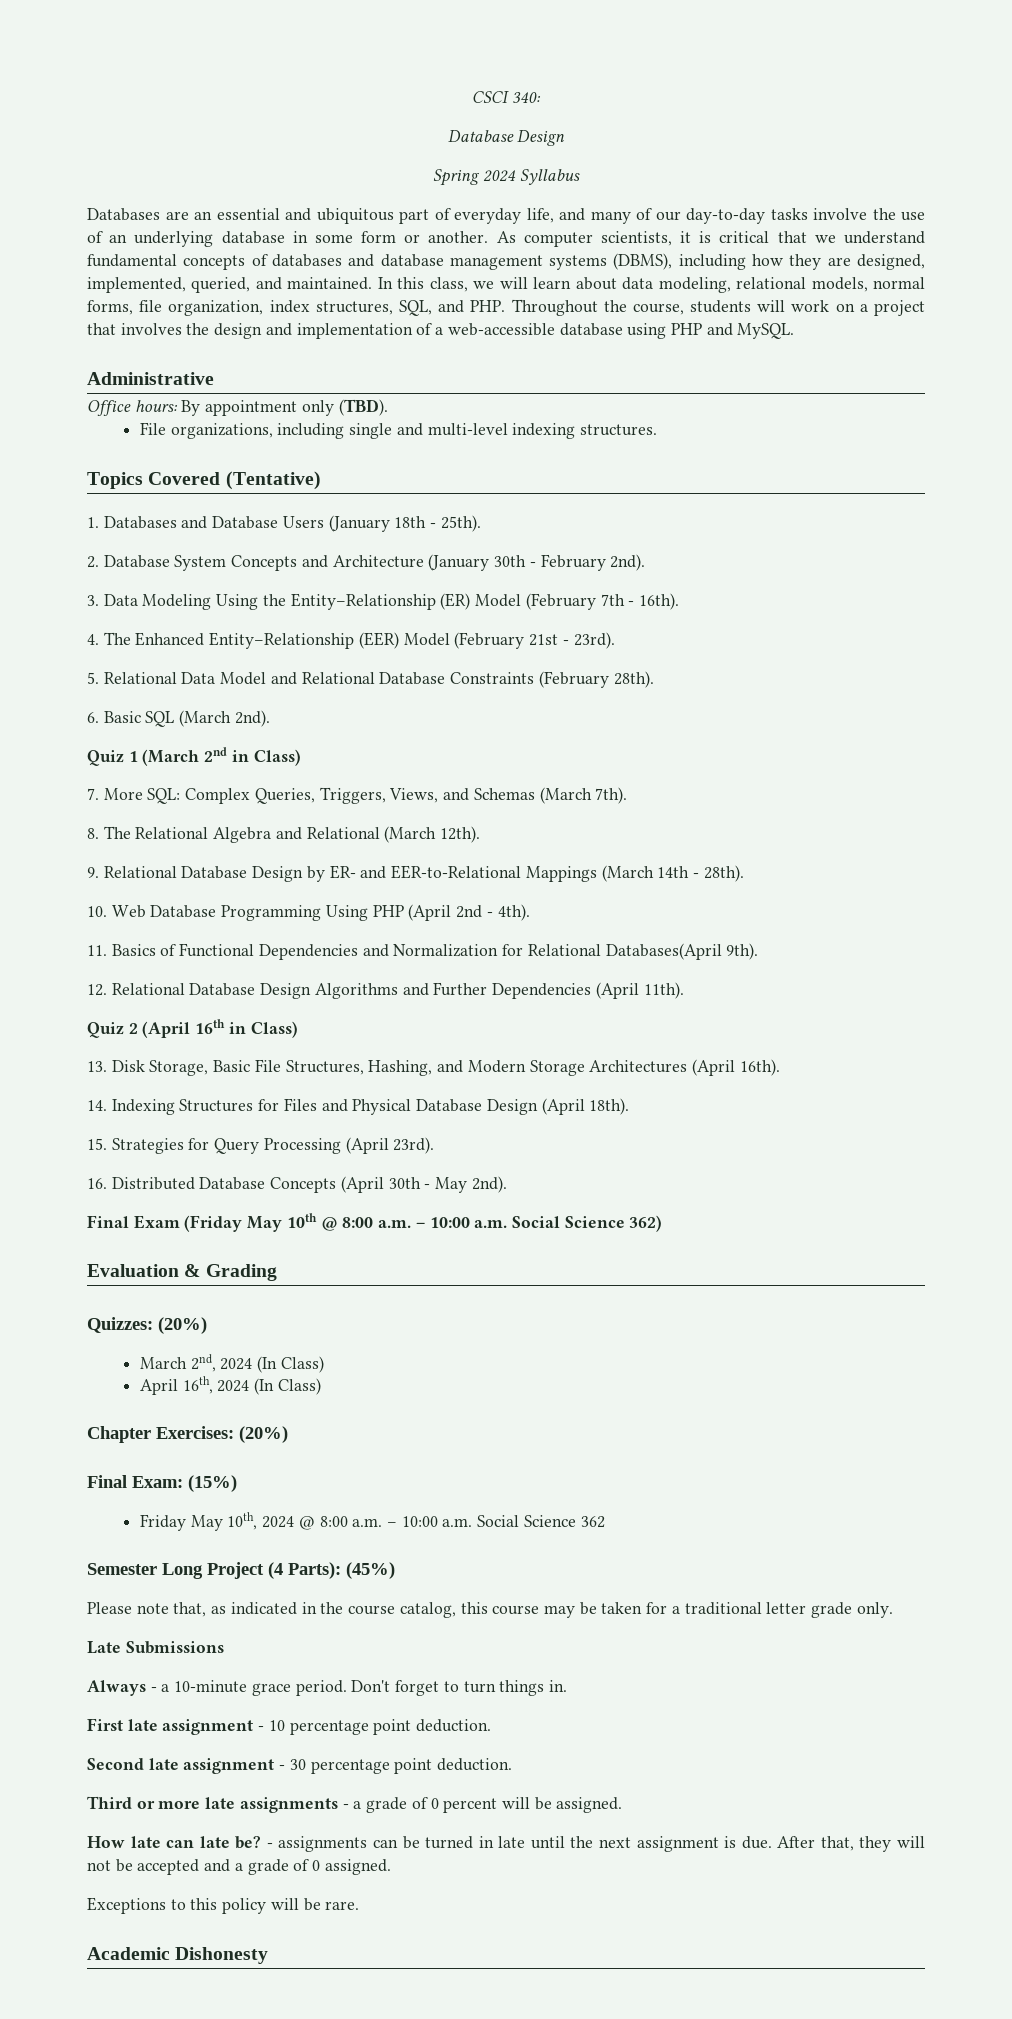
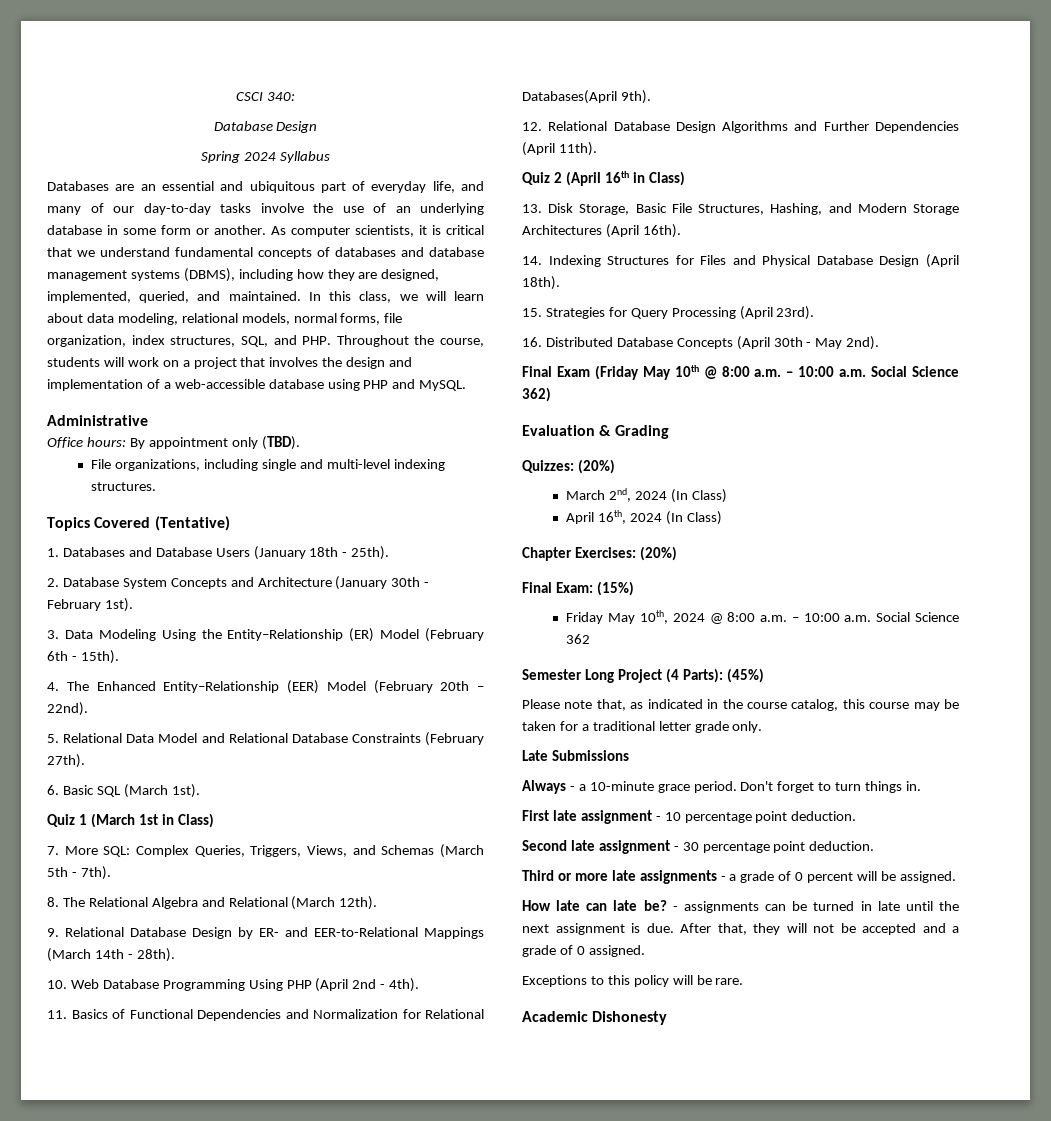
- 2. Database System Concepts and Architecture (January 30th - February 2nd).
+ 2. Database System Concepts and Architecture (January 30th - February 1st).
- 3. Data Modeling Using the Entity–Relationship (ER) Model (February 7th - 16th).
+ 3. Data Modeling Using the Entity–Relationship (ER) Model (February 6th - 15th).
- 4. The Enhanced Entity–Relationship (EER) Model (February 21st - 23rd).
+ 4. The Enhanced Entity–Relationship (EER) Model (February 20th – 22nd).
- 5. Relational Data Model and Relational Database Constraints (February 28th).
+ 5. Relational Data Model and Relational Database Constraints (February 27th).
- 6. Basic SQL (March 2nd).
+ 6. Basic SQL (March 1st).
- Quiz 1 (March 2nd in Class)
+ Quiz 1 (March 1st in Class)
- 7. More SQL: Complex Queries, Triggers, Views, and Schemas (March 7th).
+ 7. More SQL: Complex Queries, Triggers, Views, and Schemas (March 5th - 7th).

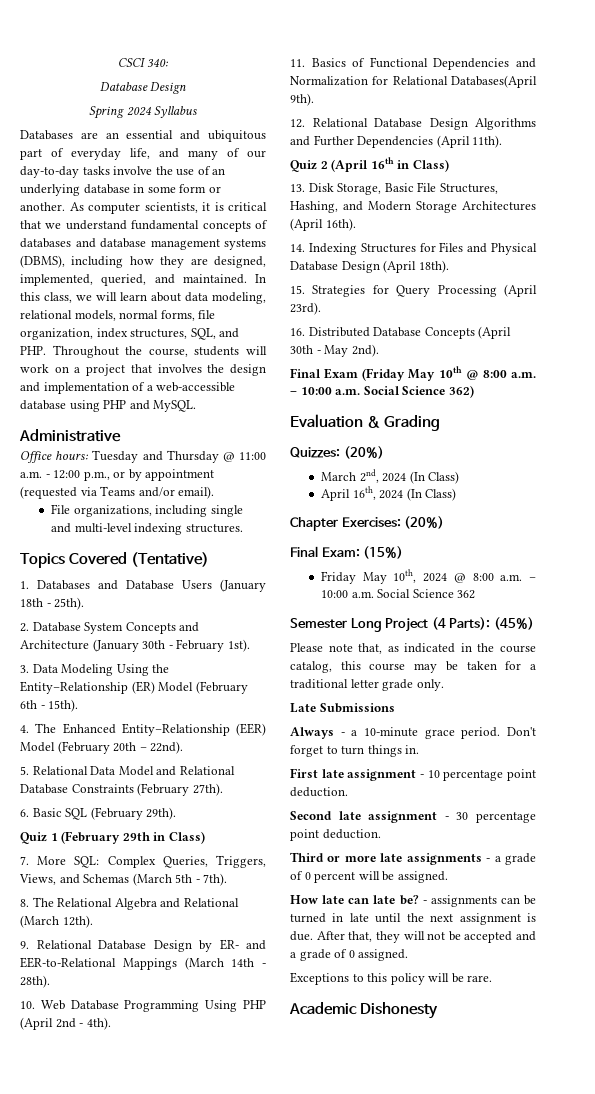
- Office hours: By appointment only (TBD).
+ Office hours: Tuesday and Thursday @ 11:00 a.m. - 12:00 p.m., or by appointment (requested via Teams and/or email).
- 6. Basic SQL (March 1st).
+ 6. Basic SQL (February 29th).
- Quiz 1 (March 1st in Class)
+ Quiz 1 (February 29th in Class)

